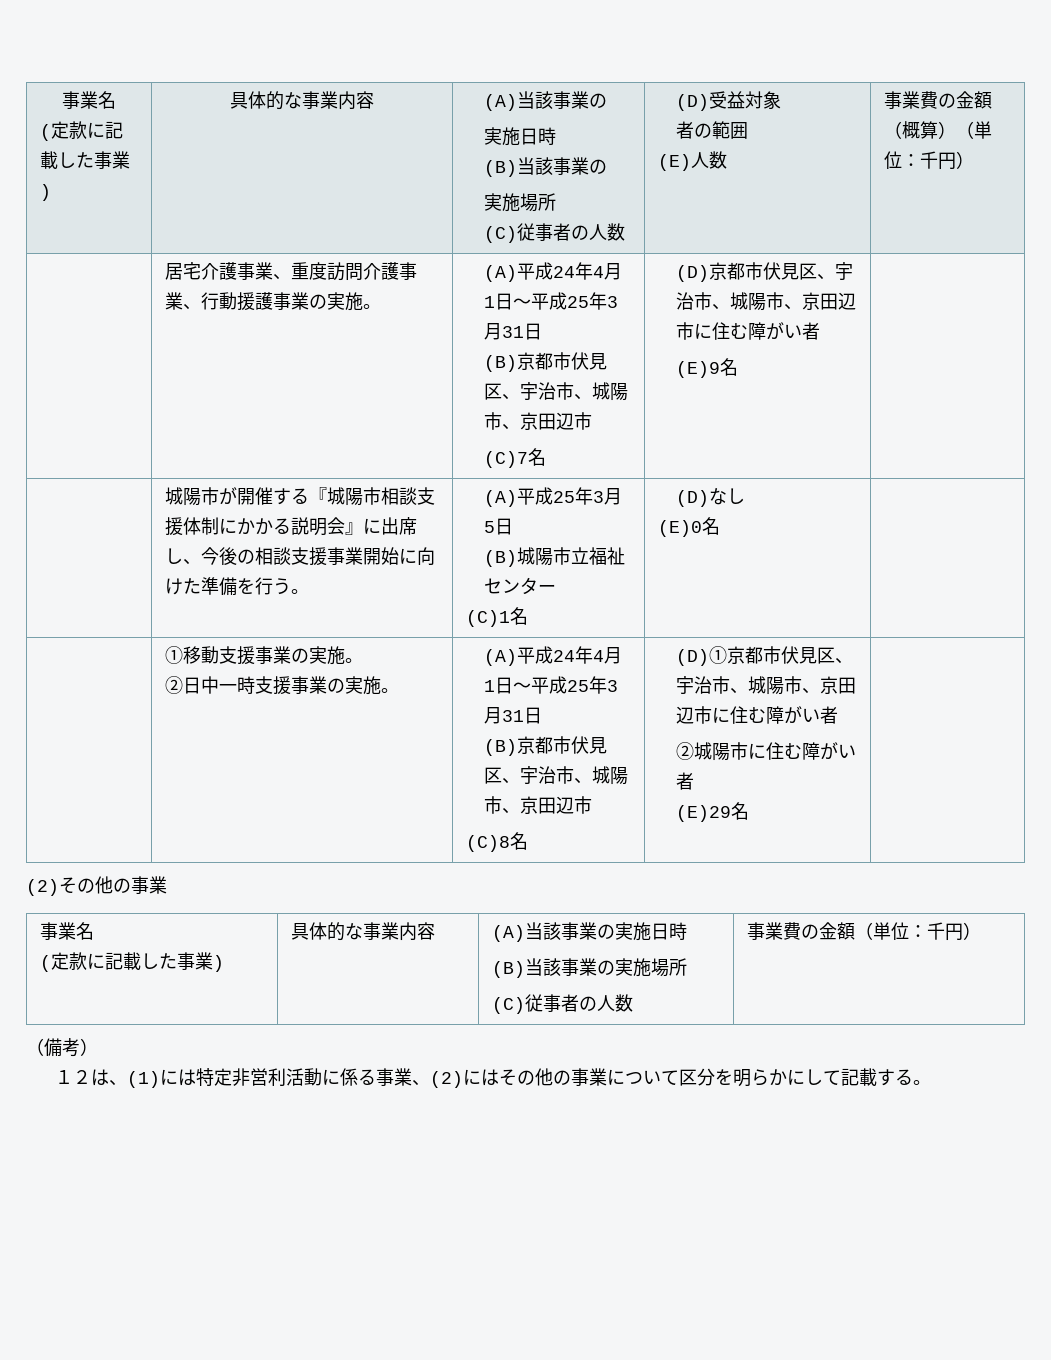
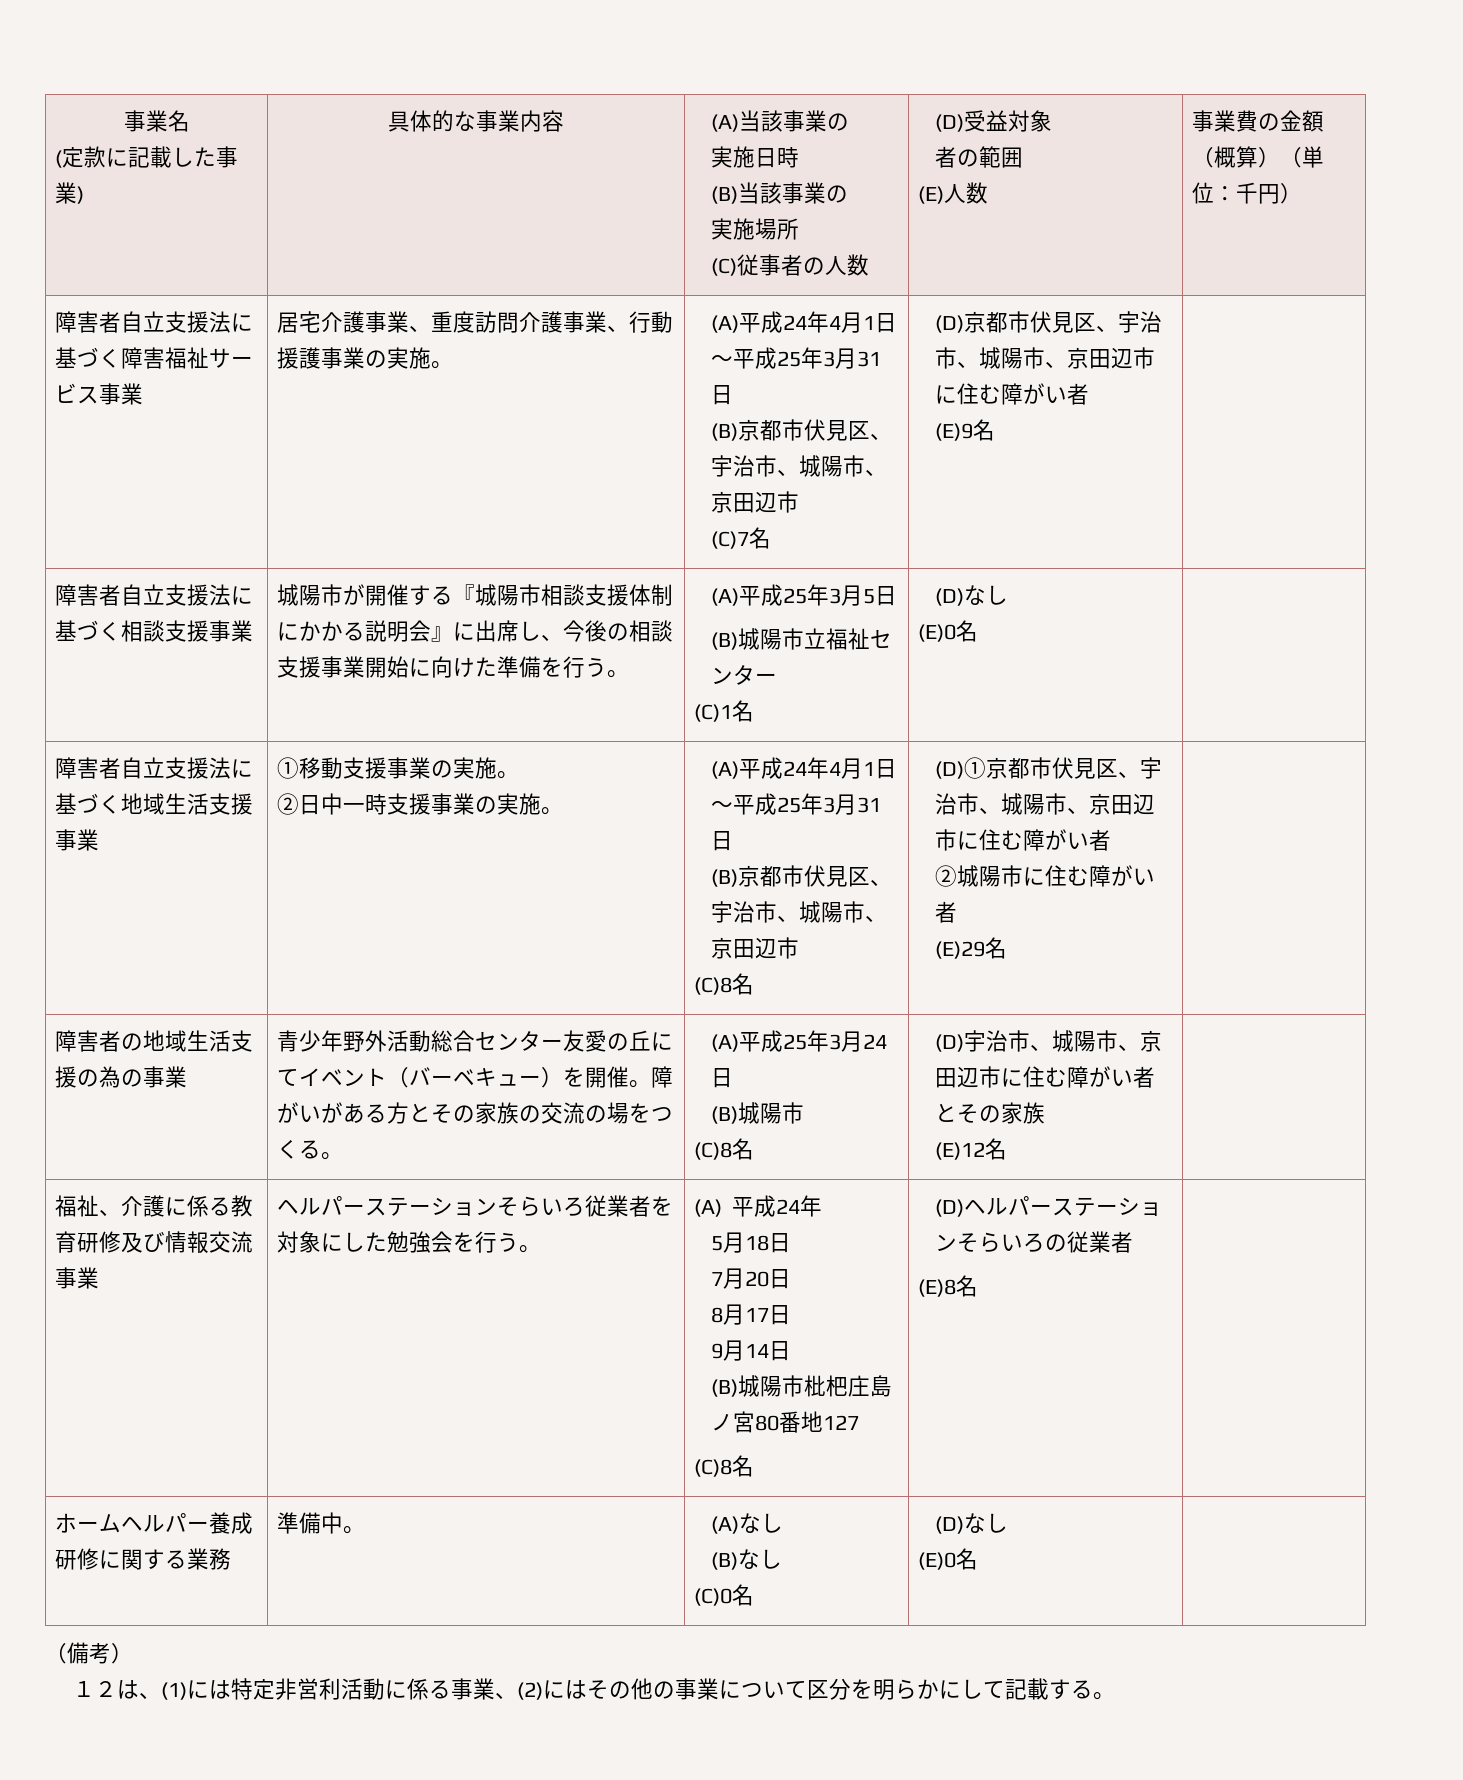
+ 障害者自立支援法に基づく障害福祉サービス事業
+ 障害者自立支援法に基づく相談支援事業
+ 障害者自立支援法に基づく地域生活支援事業
- (2)その他の事業
- 事業名
- (定款に記載した事業) | 具体的な事業内容 | (A)当該事業の実施日時
- (B)当該事業の実施場所
- (C)従事者の人数 | 事業費の金額（単位：千円）
+ 障害者の地域生活支援の為の事業 | 青少年野外活動総合センター友愛の丘にてイベント（バーベキュー）を開催。障がいがある方とその家族の交流の場をつくる。 | (A)平成25年3月24日
+ (B)城陽市
+ (C)8名 | (D)宇治市、城陽市、京田辺市に住む障がい者とその家族
+ (E)12名 |
+ 福祉、介護に係る教育研修及び情報交流事業 | ヘルパーステーションそらいろ従業者を対象にした勉強会を行う。 | (A)平成24年
+ 5月18日
+ 7月20日
+ 8月17日
+ 9月14日
+ (B)城陽市枇杷庄島ノ宮80番地127
+ (C)8名 | (D)ヘルパーステーションそらいろの従業者
+ (E)8名 |
+ ホームヘルパー養成研修に関する業務 | 準備中。 | (A)なし
+ (B)なし
+ (C)0名 | (D)なし
+ (E)0名 |

